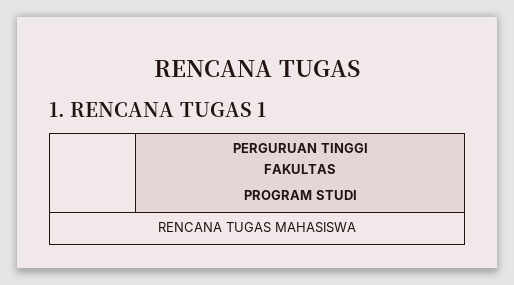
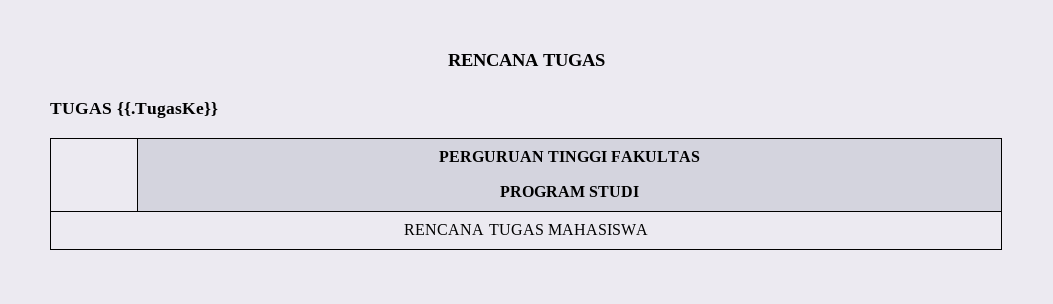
- 1. RENCANA TUGAS 1
+ TUGAS {{.TugasKe}}
- | PERGURUAN TINGGI
- FAKULTAS
+ | PERGURUAN TINGGI FAKULTAS

